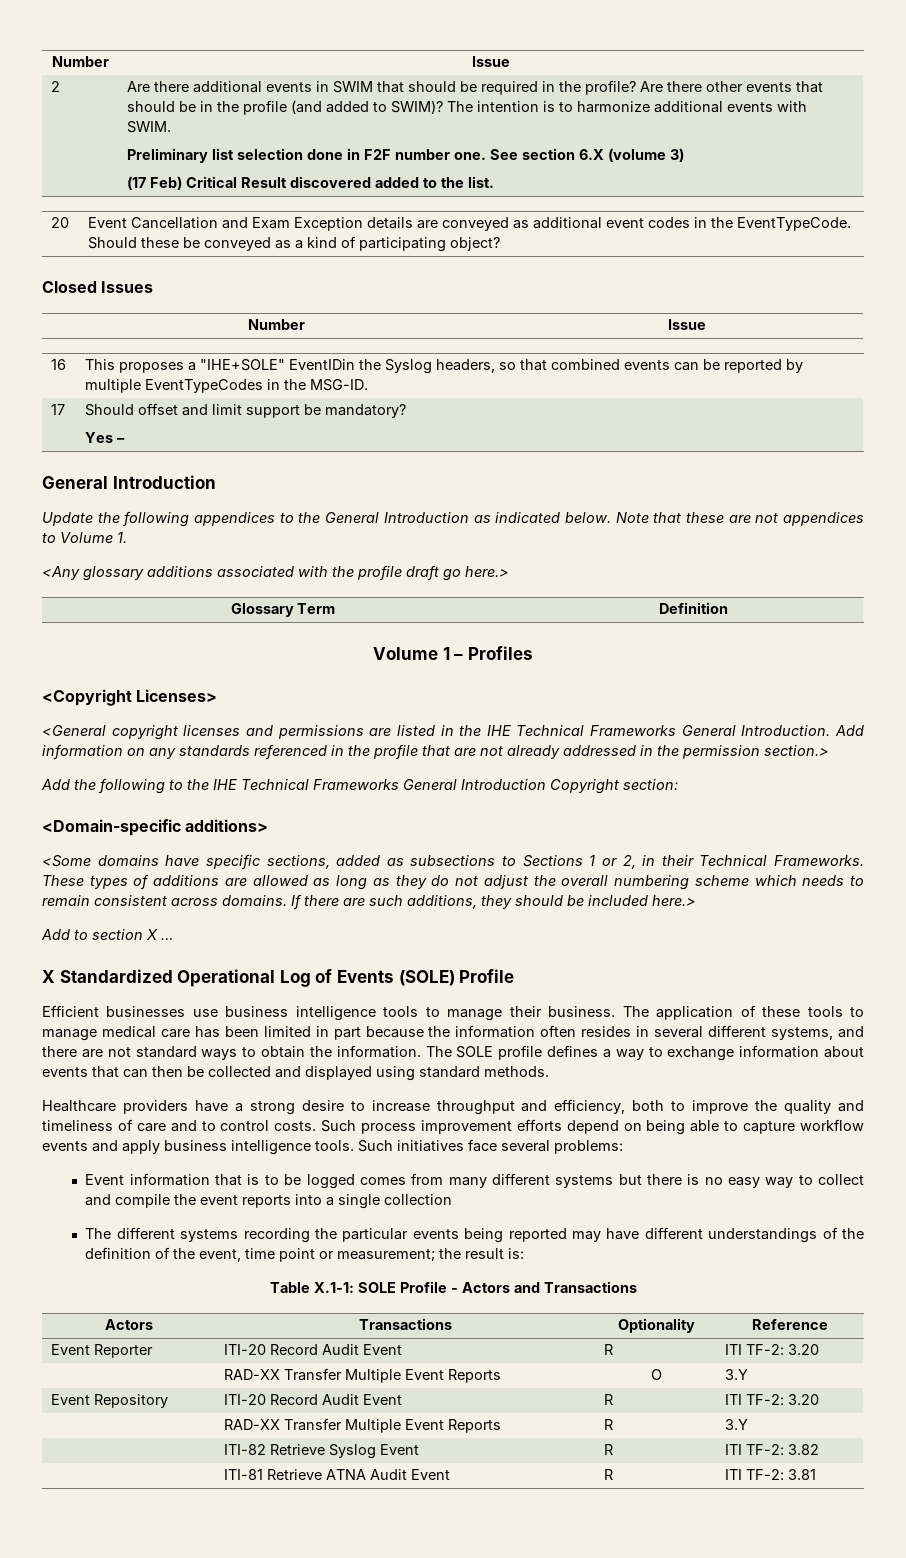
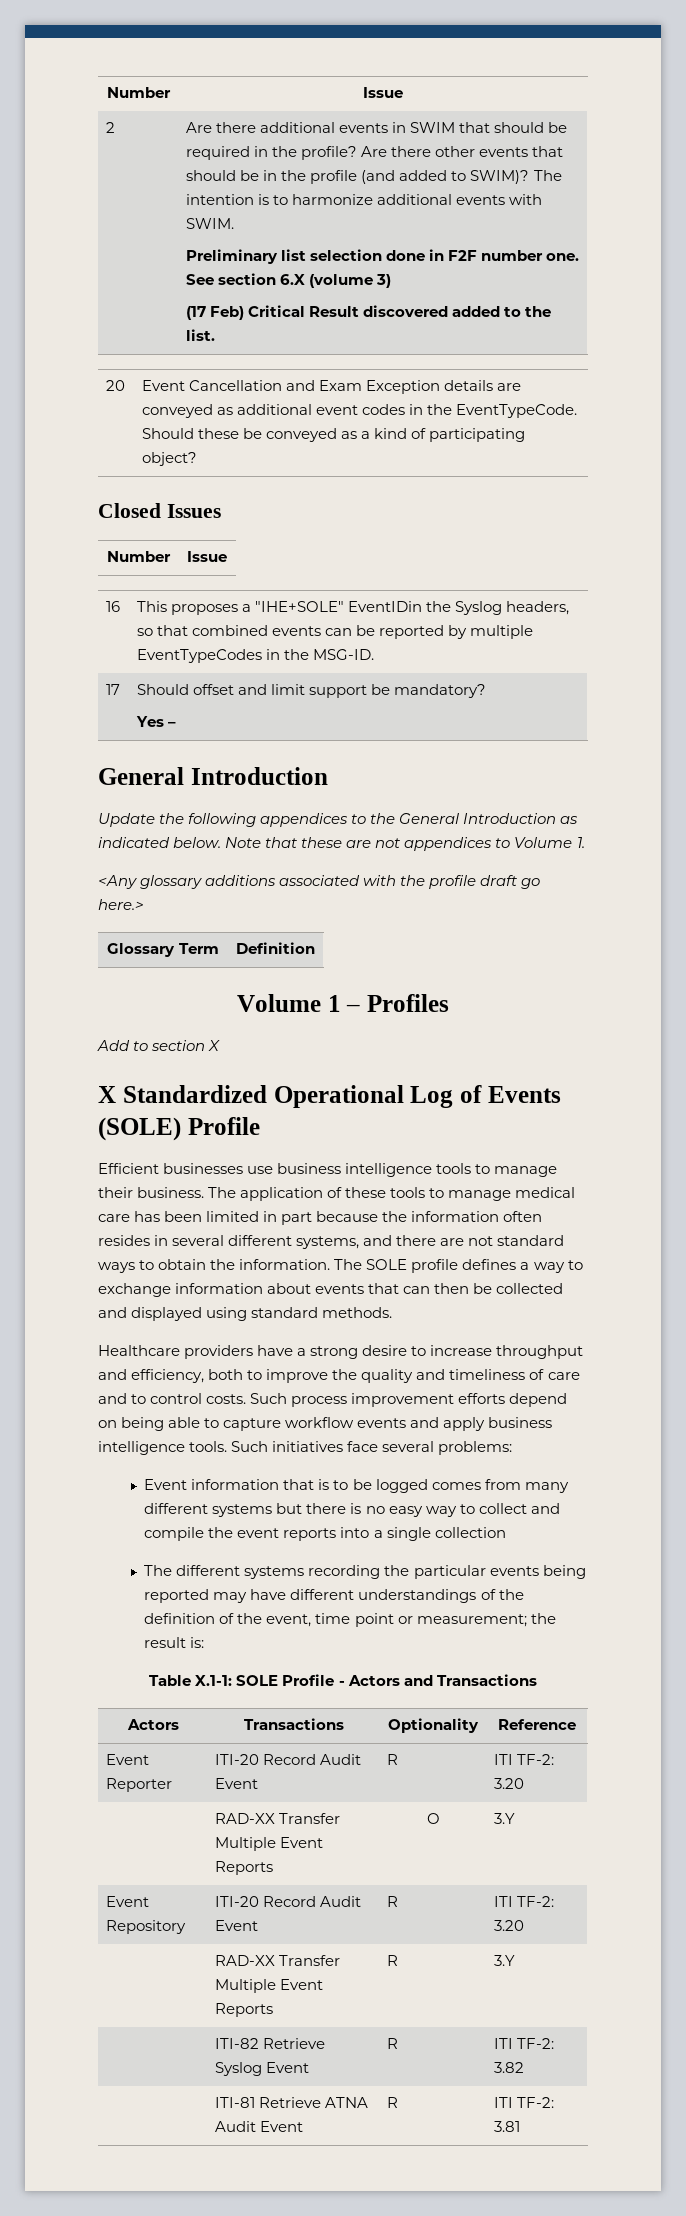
- <Copyright Licenses>
- <General copyright licenses and permissions are listed in the IHE Technical Frameworks General Introduction. Add information on any standards referenced in the profile that are not already addressed in the permission section.>
- Add the following to the IHE Technical Frameworks General Introduction Copyright section:
- <Domain-specific additions>
- <Some domains have specific sections, added as subsections to Sections 1 or 2, in their Technical Frameworks. These types of additions are allowed as long as they do not adjust the overall numbering scheme which needs to remain consistent across domains. If there are such additions, they should be included here.>
- Add to section X …
+ Add to section X

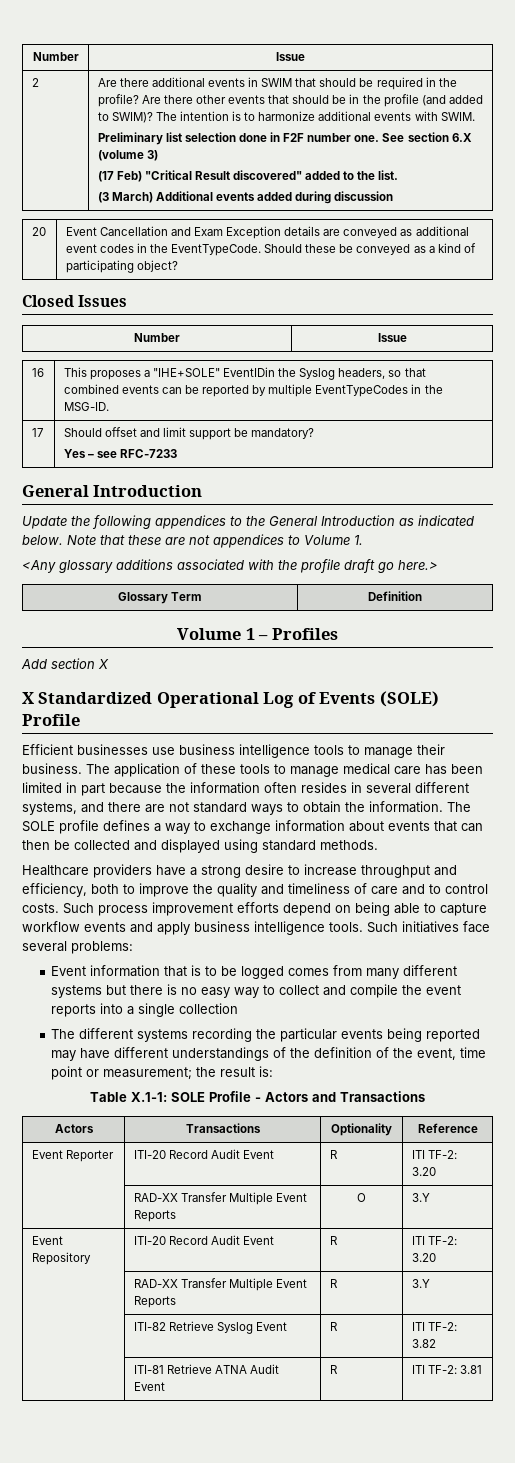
- (17 Feb) Critical Result discovered added to the list.
+ (17 Feb) "Critical Result discovered" added to the list.
+ (3 March) Additional events added during discussion
  17 | Should offset and limit support be mandatory?
- Yes –
+ Yes – see RFC-7233
- Add to section X
+ Add section X

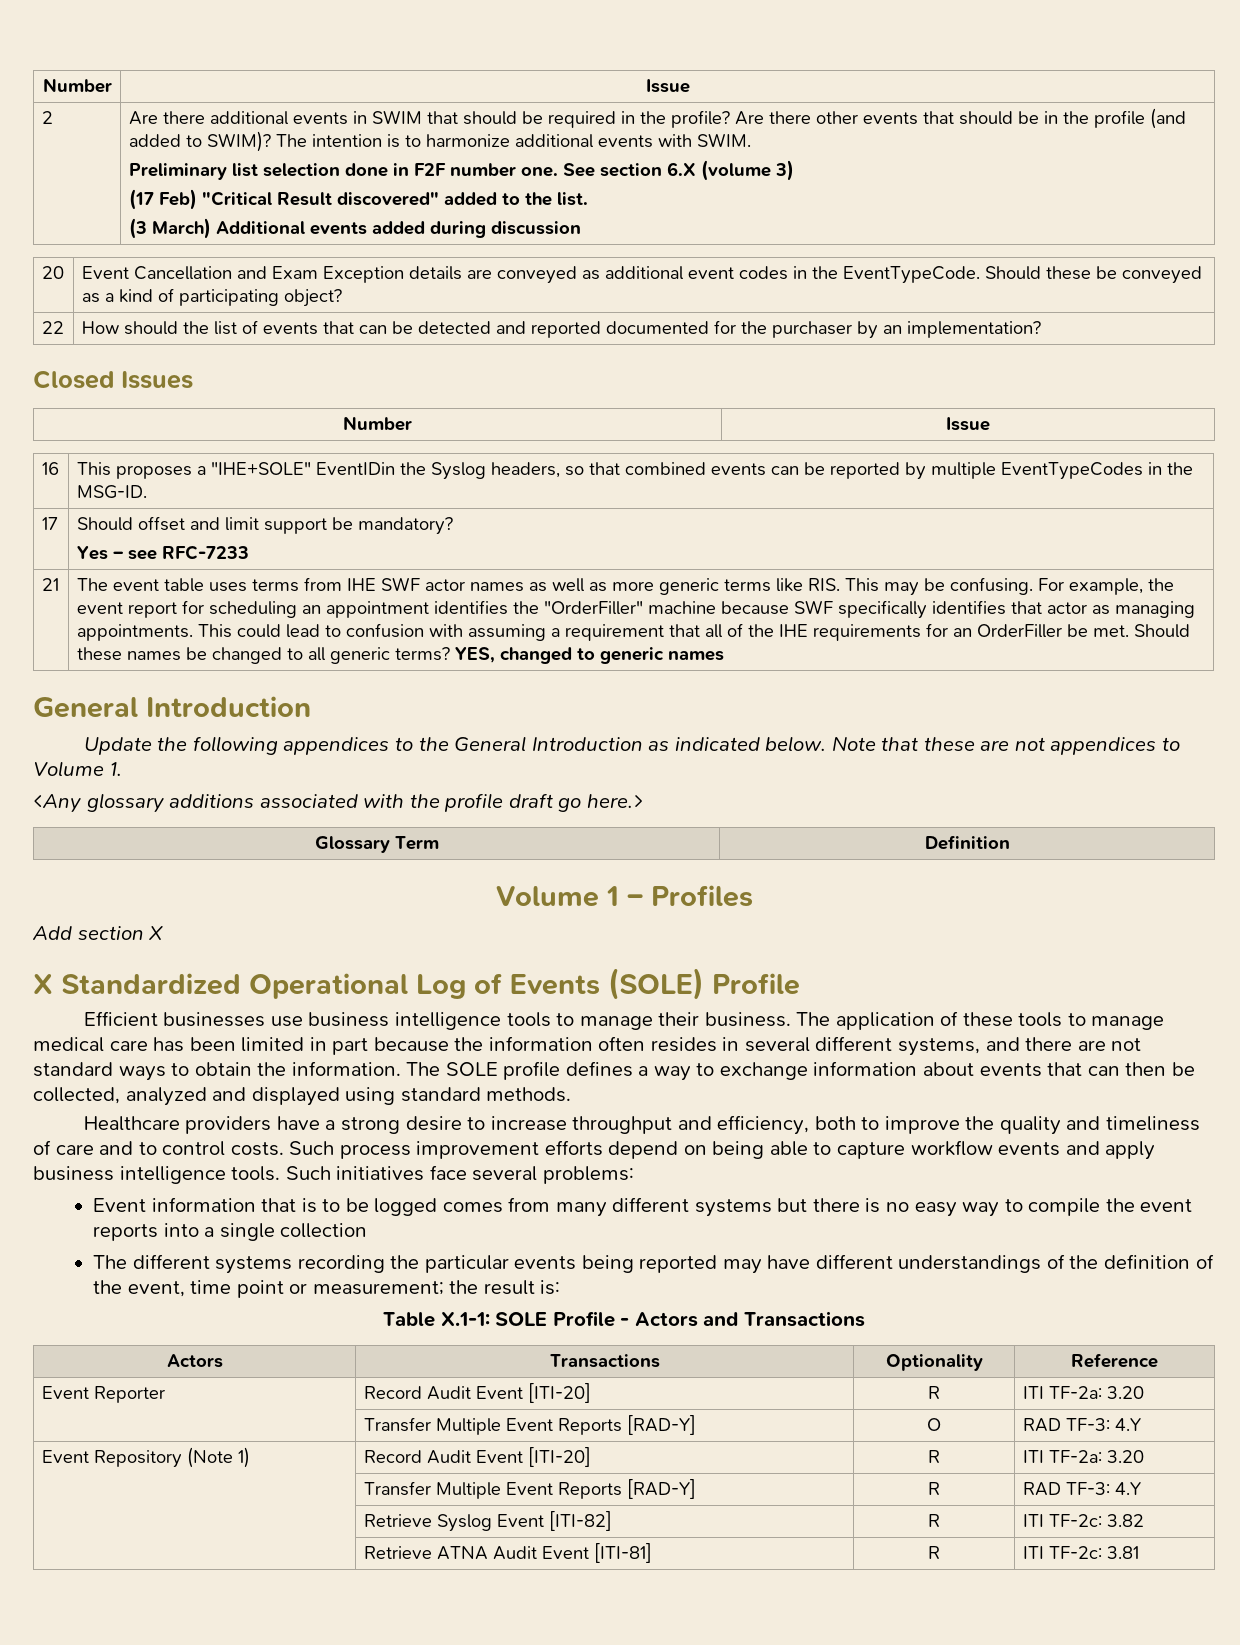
+ 22 | How should the list of events that can be detected and reported documented for the purchaser by an implementation?
+ 21 | The event table uses terms from IHE SWF actor names as well as more generic terms like RIS. This may be confusing. For example, the event report for scheduling an appointment identifies the "OrderFiller" machine because SWF specifically identifies that actor as managing appointments. This could lead to confusion with assuming a requirement that all of the IHE requirements for an OrderFiller be met. Should these names be changed to all generic terms? YES, changed to generic names
- The SOLE profile defines a way to exchange information about events that can then be collected and displayed using standard methods.
+ The SOLE profile defines a way to exchange information about events that can then be collected, analyzed and displayed using standard methods.
- Event information that is to be logged comes from many different systems but there is no easy way to collect and compile the event reports into a single collection
+ Event information that is to be logged comes from many different systems but there is no easy way to compile the event reports into a single collection
- Event Reporter | ITI-20 Record Audit Event | R | ITI TF-2: 3.20
- | RAD-XX Transfer Multiple Event Reports | O | 3.Y
+ Event Reporter | Record Audit Event [ITI-20] | R | ITI TF-2a: 3.20
+ | Transfer Multiple Event Reports [RAD-Y] | O | RAD TF-3: 4.Y
- Event Repository | ITI-20 Record Audit Event | R | ITI TF-2: 3.20
- | RAD-XX Transfer Multiple Event Reports | R | 3.Y
- | ITI-82 Retrieve Syslog Event | R | ITI TF-2: 3.82
+ Event Repository (Note 1) | Record Audit Event [ITI-20] | R | ITI TF-2a: 3.20
+ | Transfer Multiple Event Reports [RAD-Y] | R | RAD TF-3: 4.Y
+ | Retrieve Syslog Event [ITI-82] | R | ITI TF-2c: 3.82
- | ITI-81 Retrieve ATNA Audit Event | R | ITI TF-2: 3.81
+ | Retrieve ATNA Audit Event [ITI-81] | R | ITI TF-2c: 3.81

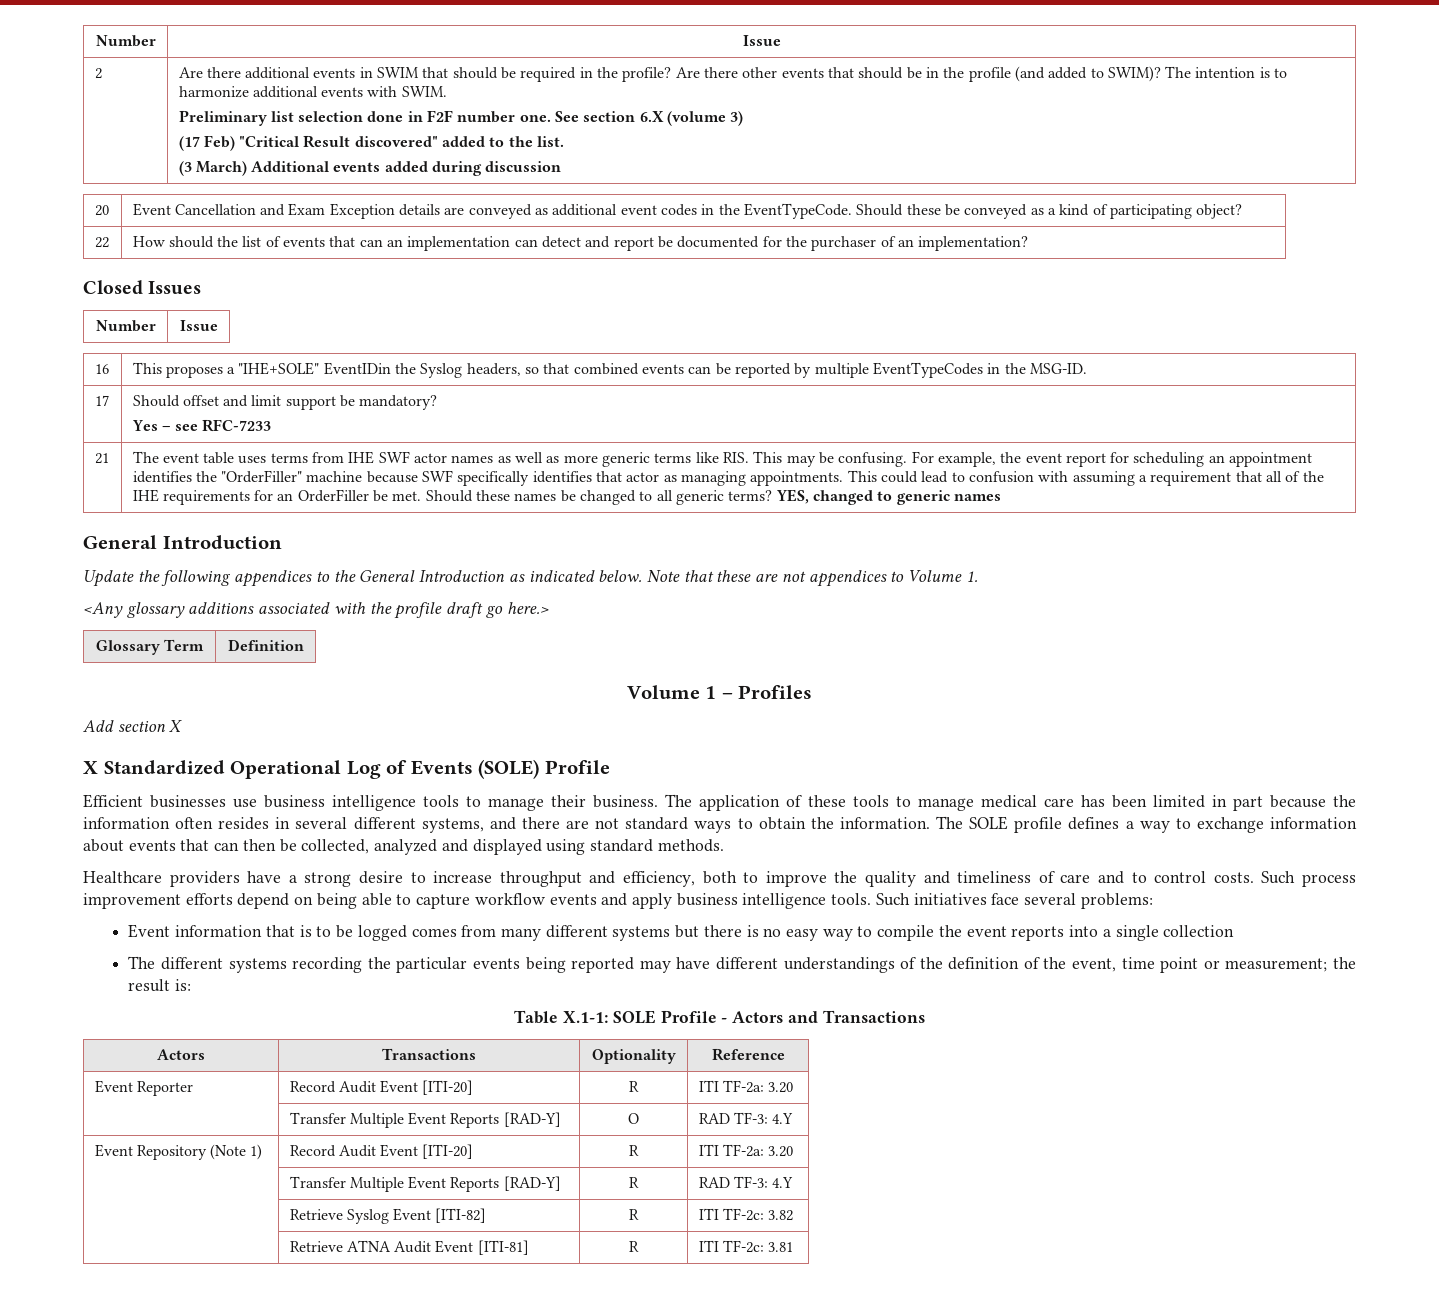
- 22 | How should the list of events that can be detected and reported documented for the purchaser by an implementation?
+ 22 | How should the list of events that can an implementation can detect and report be documented for the purchaser of an implementation?

